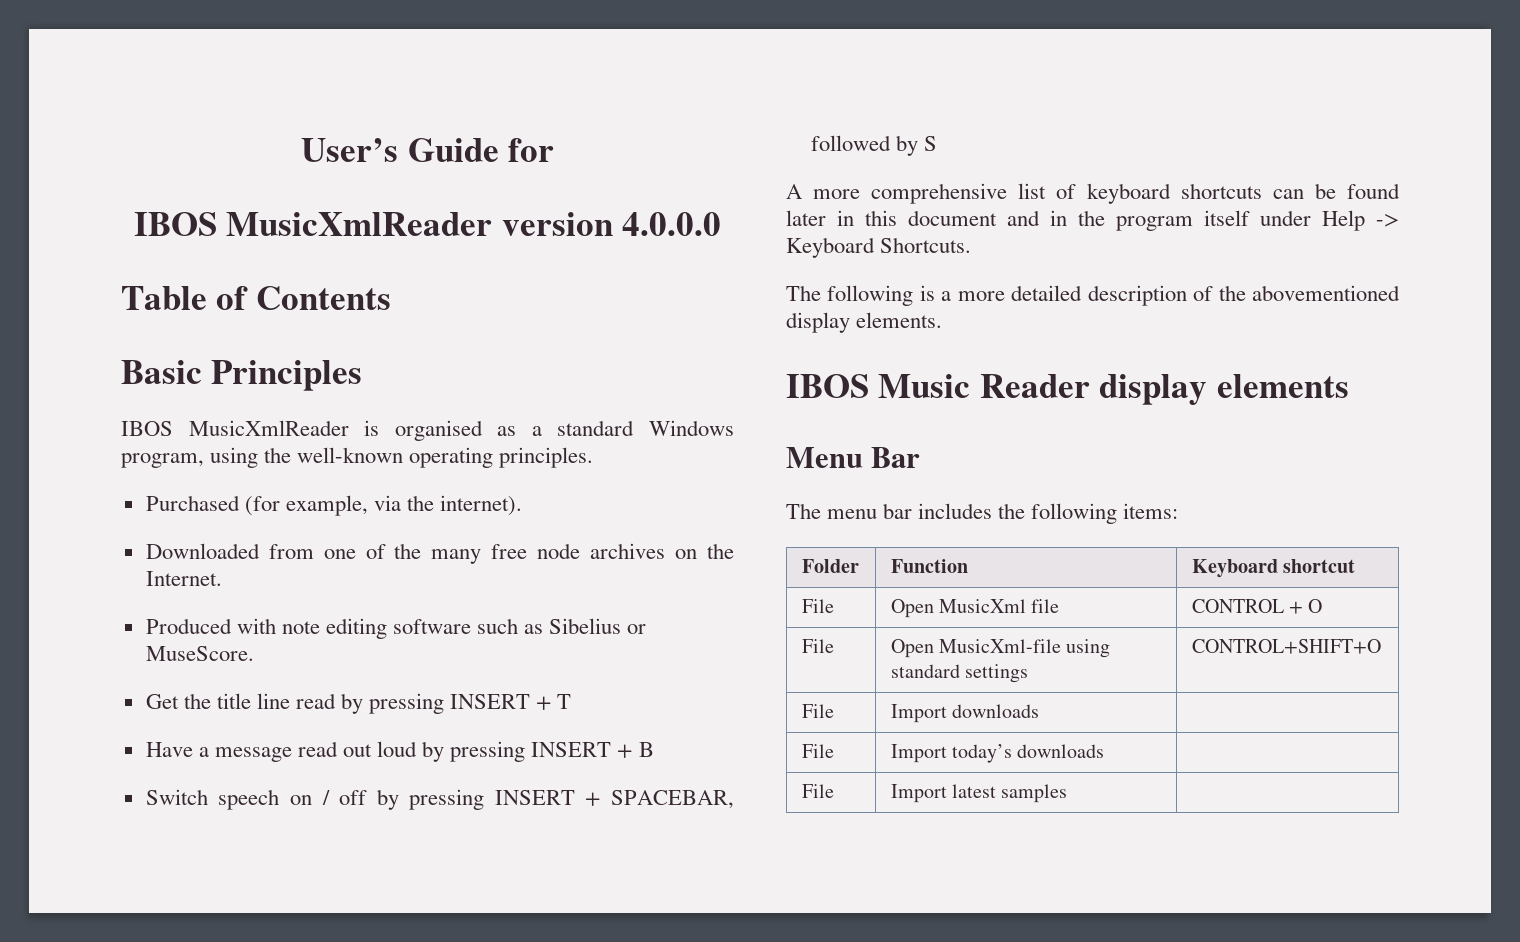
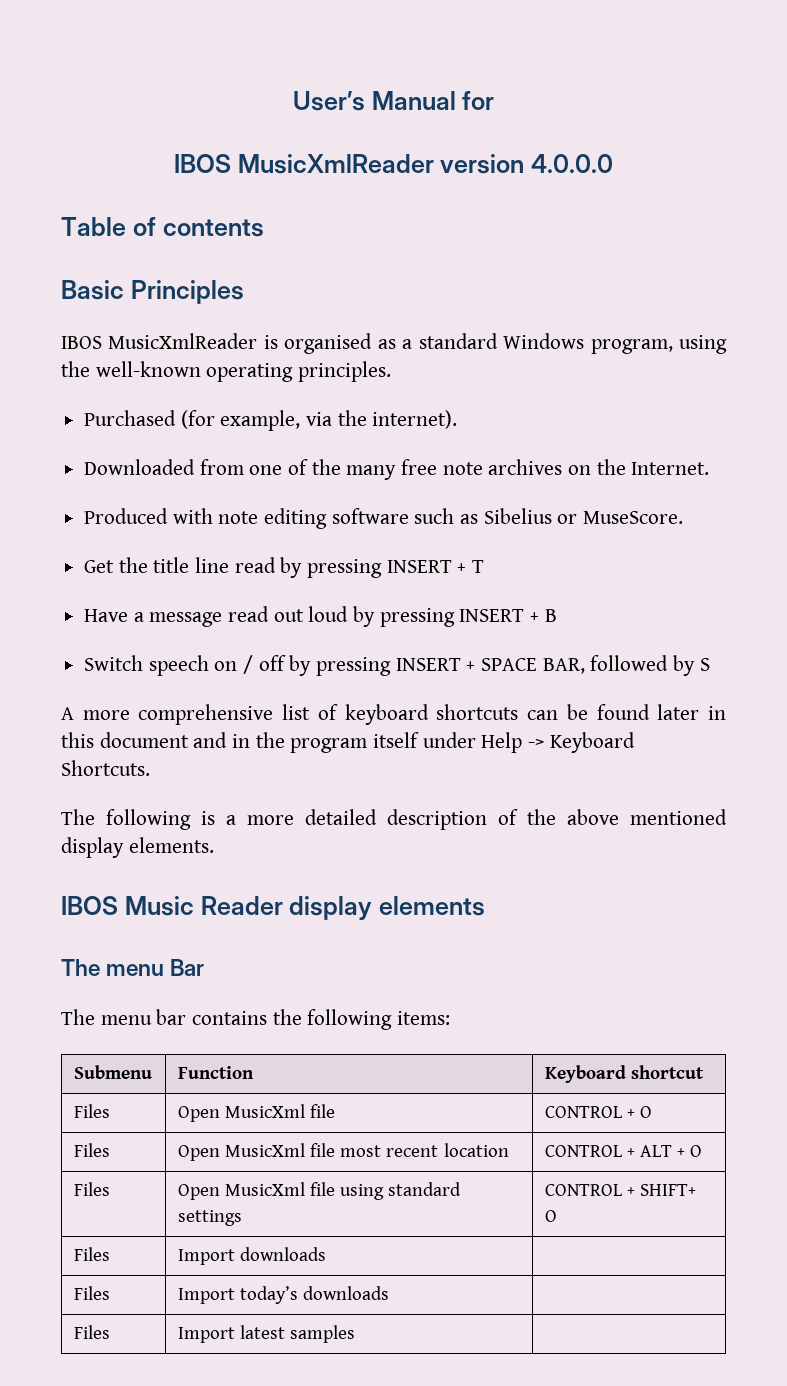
- User’s Guide for
+ User’s Manual for
- Table of Contents
+ Table of contents
- Downloaded from one of the many free node archives on the Internet.
+ Downloaded from one of the many free note archives on the Internet.
- Switch speech on / off by pressing INSERT + SPACEBAR, followed by S
+ Switch speech on / off by pressing INSERT + SPACE BAR, followed by S
- The following is a more detailed description of the abovementioned display elements.
+ The following is a more detailed description of the above mentioned display elements.
- Menu Bar
+ The menu Bar
- The menu bar includes the following items:
+ The menu bar contains the following items:
- Folder | Function | Keyboard shortcut
+ Submenu | Function | Keyboard shortcut
- File | Open MusicXml file | CONTROL + O
+ Files | Open MusicXml file | CONTROL + O
- File | Open MusicXml-file using standard settings | CONTROL+SHIFT+O
- File | Import downloads |
+ Files | Open MusicXml file most recent location | CONTROL + ALT + O
+ Files | Open MusicXml file using standard settings | CONTROL + SHIFT+ O
+ Files | Import downloads |
- File | Import today’s downloads |
+ Files | Import today’s downloads |
- File | Import latest samples |
+ Files | Import latest samples |

